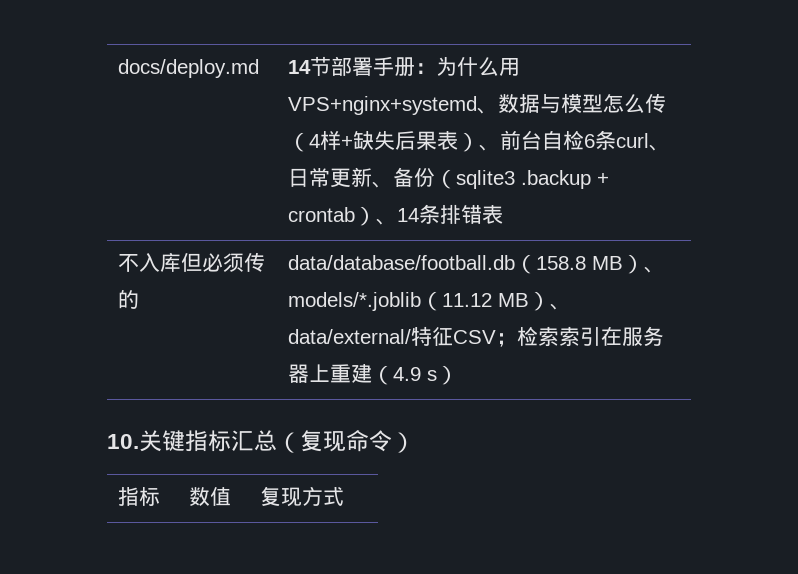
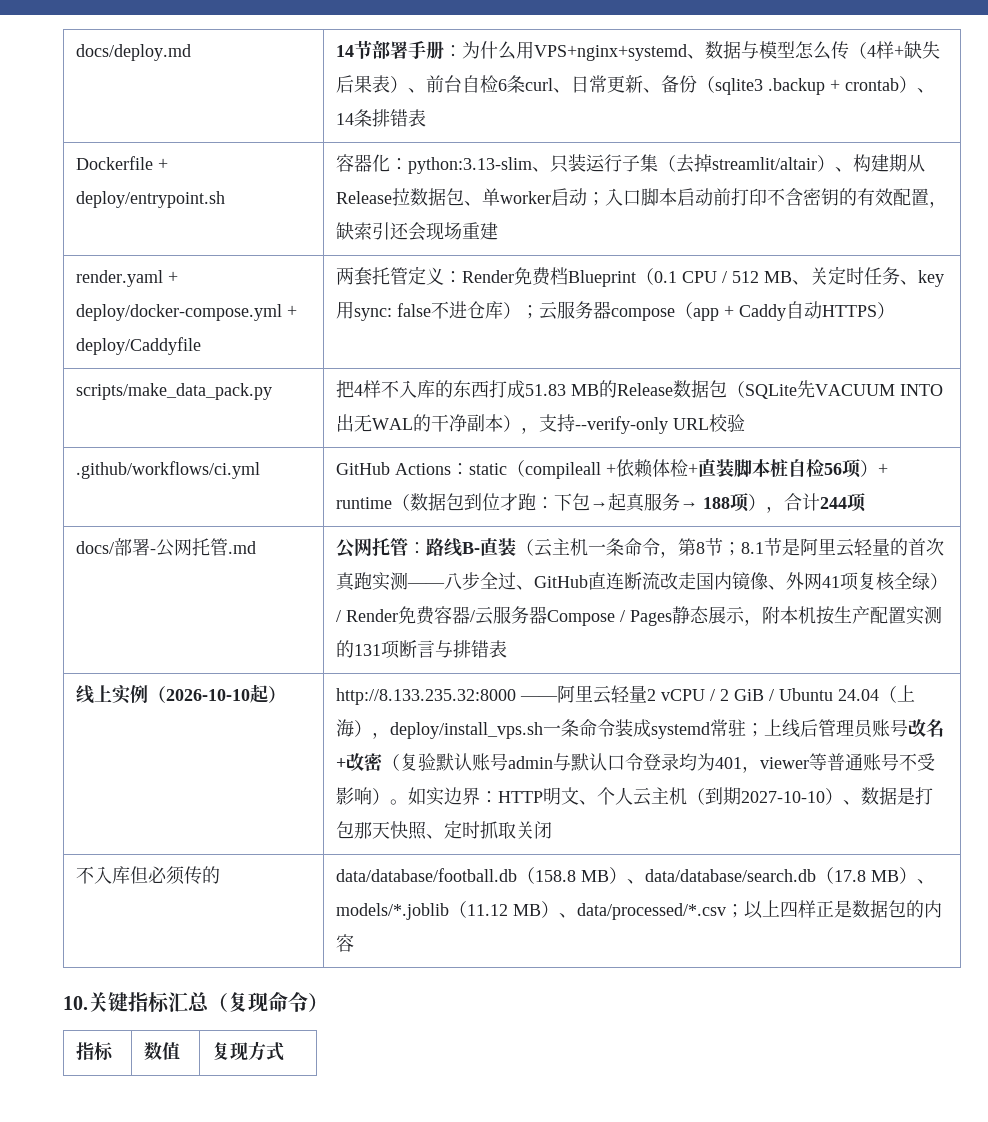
+ Dockerfile + deploy/entrypoint.sh | 容器化：python:3.13-slim、只装运行子集（去掉streamlit/altair）、构建期从Release拉数据包、单worker启动；入口脚本启动前打印不含密钥的有效配置，缺索引还会现场重建
+ render.yaml + deploy/docker-compose.yml + deploy/Caddyfile | 两套托管定义：Render免费档Blueprint（0.1 CPU / 512 MB、关定时任务、key用sync: false不进仓库）；云服务器compose（app + Caddy自动HTTPS）
+ scripts/make_data_pack.py | 把4样不入库的东西打成51.83 MB的Release数据包（SQLite先VACUUM INTO出无WAL的干净副本），支持--verify-only URL校验
+ .github/workflows/ci.yml | GitHub Actions：static（compileall +依赖体检+直装脚本桩自检56项）+ runtime（数据包到位才跑：下包→起真服务→ 188项），合计244项
+ docs/部署-公网托管.md | 公网托管：路线B-直装（云主机一条命令，第8节；8.1节是阿里云轻量的首次真跑实测——八步全过、GitHub直连断流改走国内镜像、外网41项复核全绿）/ Render免费容器/云服务器Compose / Pages静态展示，附本机按生产配置实测的131项断言与排错表
+ 线上实例（2026-10-10起） | http://8.133.235.32:8000 ——阿里云轻量2 vCPU / 2 GiB / Ubuntu 24.04（上海），deploy/install_vps.sh一条命令装成systemd常驻；上线后管理员账号改名+改密（复验默认账号admin与默认口令登录均为401，viewer等普通账号不受影响）。如实边界：HTTP明文、个人云主机（到期2027-10-10）、数据是打包那天快照、定时抓取关闭
- 不入库但必须传的 | data/database/football.db（158.8 MB）、models/*.joblib（11.12 MB）、data/external/特征CSV；检索索引在服务器上重建（4.9 s）
+ 不入库但必须传的 | data/database/football.db（158.8 MB）、data/database/search.db（17.8 MB）、models/*.joblib（11.12 MB）、data/processed/*.csv；以上四样正是数据包的内容

